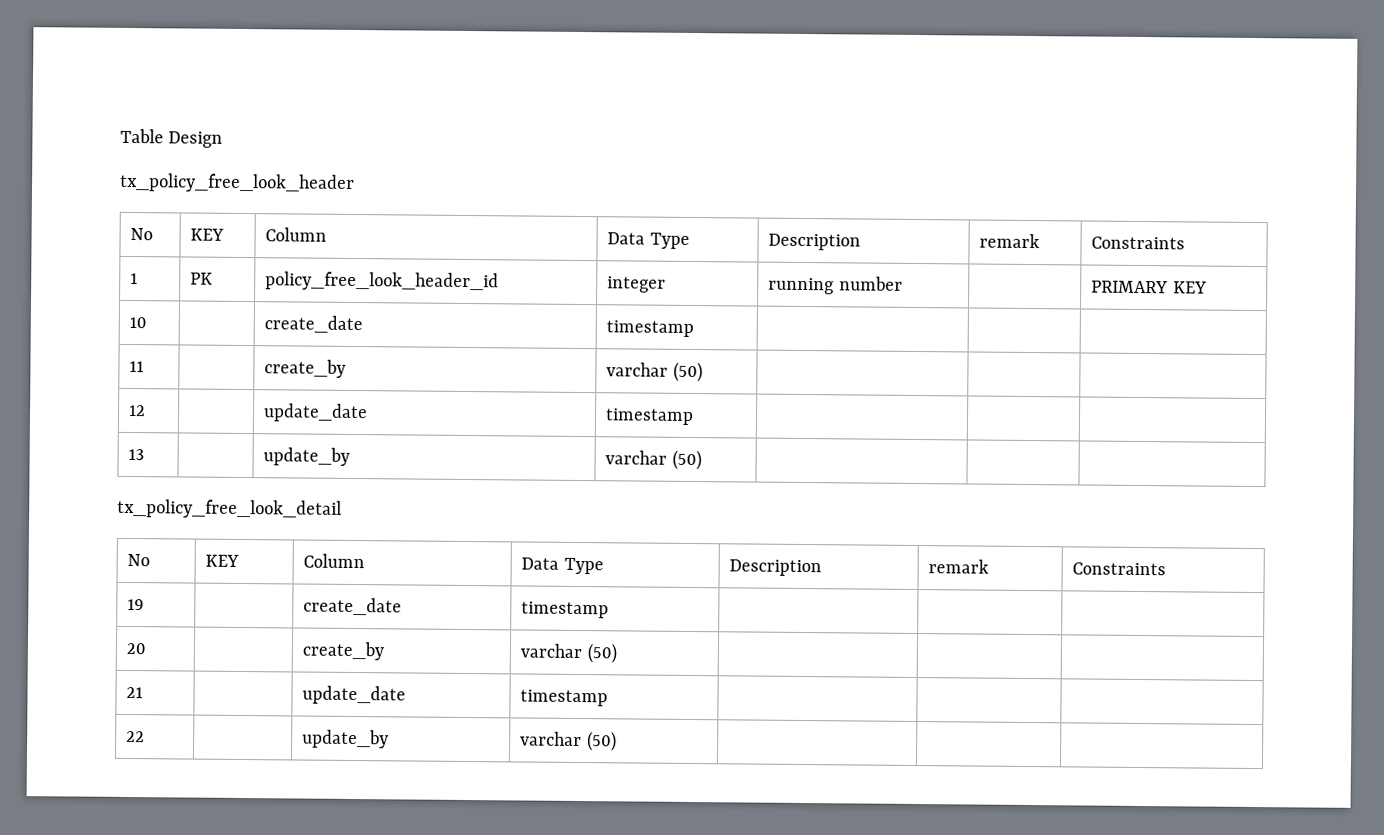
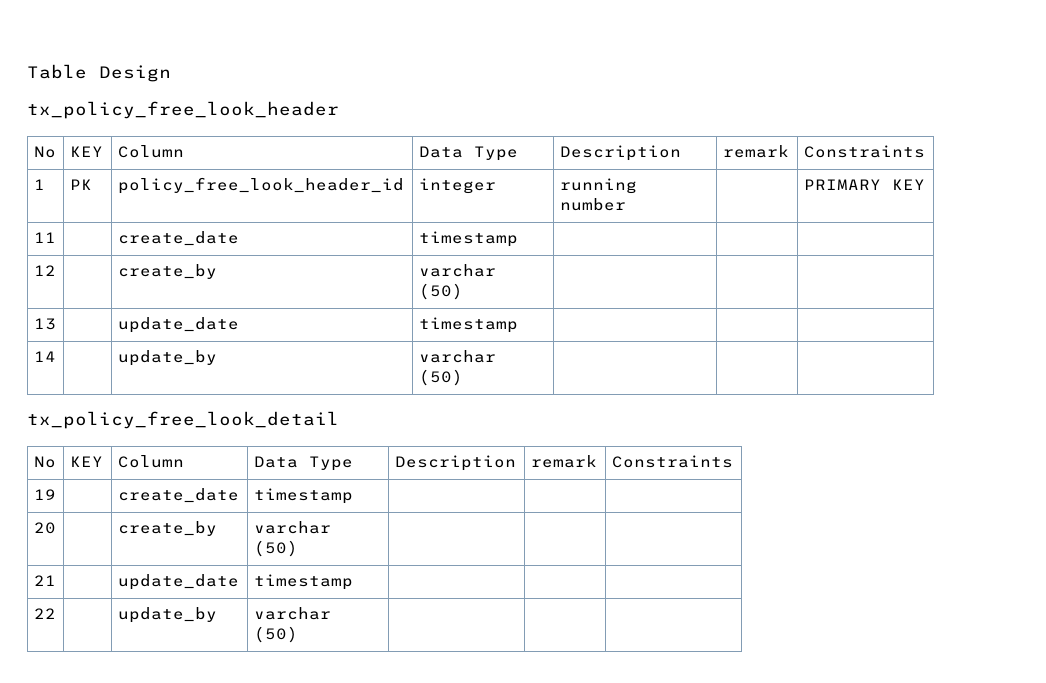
- 10 | | create_date | timestamp | | |
- 11 | | create_by | varchar (50) | | |
- 12 | | update_date | timestamp | | |
- 13 | | update_by | varchar (50) | | |
+ 11 | | create_date | timestamp | | |
+ 12 | | create_by | varchar (50) | | |
+ 13 | | update_date | timestamp | | |
+ 14 | | update_by | varchar (50) | | |

